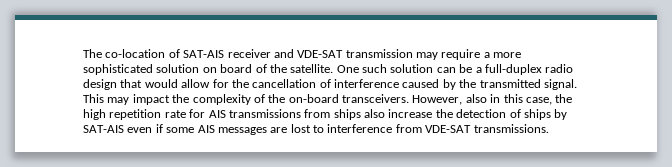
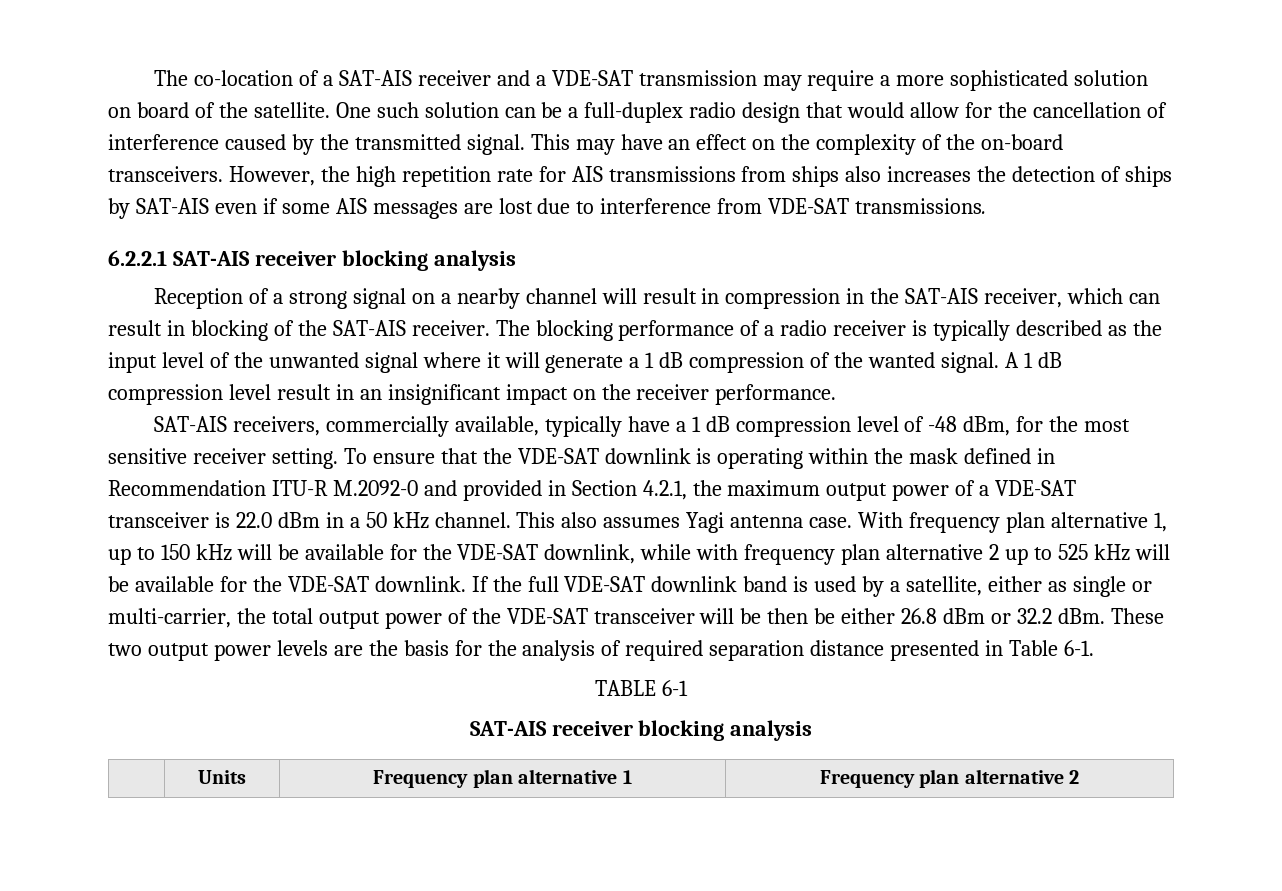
- The co-location of SAT-AIS receiver and VDE-SAT transmission may require a more sophisticated solution on board of the satellite.
+ The co-location of a SAT-AIS receiver and a VDE-SAT transmission may require a more sophisticated solution on board of the satellite.
- This may impact the complexity of the on-board transceivers.
+ This may have an effect on the complexity of the on-board transceivers.
- However, also in this case, the high repetition rate for AIS transmissions from ships also increase the detection of ships by SAT-AIS even if some AIS messages are lost to interference from VDE-SAT transmissions.
+ However, the high repetition rate for AIS transmissions from ships also increases the detection of ships by SAT-AIS even if some AIS messages are lost due to interference from VDE-SAT transmissions.
+ 6.2.2.1 SAT-AIS receiver blocking analysis
+ Reception of a strong signal on a nearby channel will result in compression in the SAT-AIS receiver, which can result in blocking of the SAT-AIS receiver. The blocking performance of a radio receiver is typically described as the input level of the unwanted signal where it will generate a 1 dB compression of the wanted signal. A 1 dB compression level result in an insignificant impact on the receiver performance.
+ SAT-AIS receivers, commercially available, typically have a 1 dB compression level of -48 dBm, for the most sensitive receiver setting. To ensure that the VDE-SAT downlink is operating within the mask defined in Recommendation ITU-R M.2092-0 and provided in Section 4.2.1, the maximum output power of a VDE-SAT transceiver is 22.0 dBm in a 50 kHz channel. This also assumes Yagi antenna case. With frequency plan alternative 1, up to 150 kHz will be available for the VDE-SAT downlink, while with frequency plan alternative 2 up to 525 kHz will be available for the VDE-SAT downlink. If the full VDE-SAT downlink band is used by a satellite, either as single or multi-carrier, the total output power of the VDE-SAT transceiver will be then be either 26.8 dBm or 32.2 dBm. These two output power levels are the basis for the analysis of required separation distance presented in Table 6-1.
+ TABLE 6-1
+ SAT-AIS receiver blocking analysis
+ | Units | Frequency plan alternative 1 | Frequency plan alternative 2

